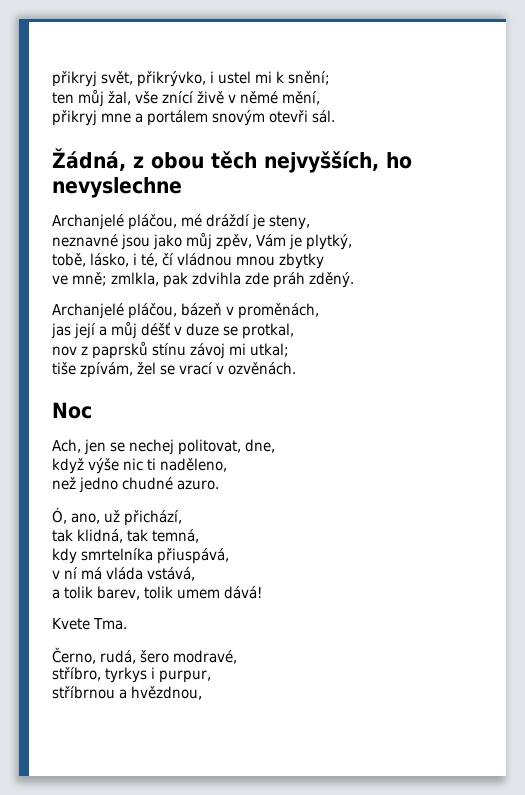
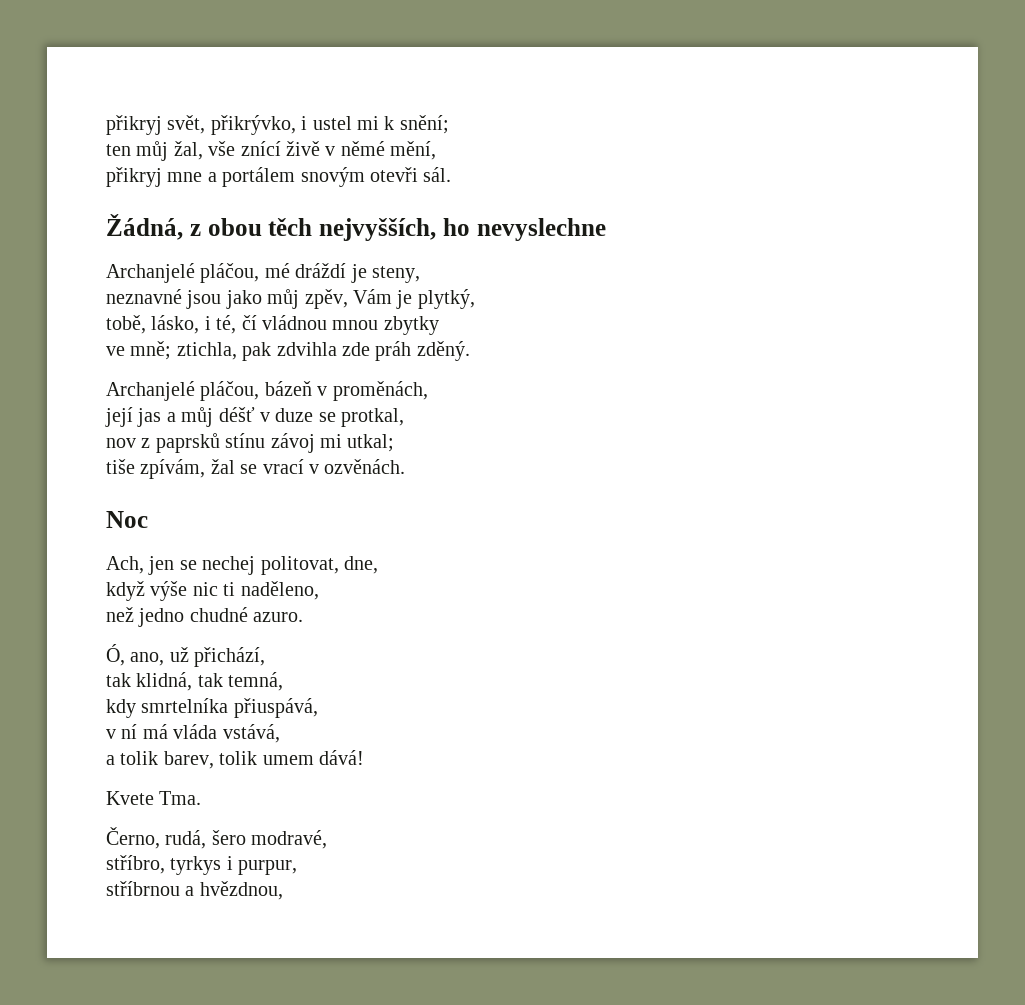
- ve mně; zmlkla, pak zdvihla zde práh zděný.
+ ve mně; ztichla, pak zdvihla zde práh zděný.
- jas její a můj déšť v duze se protkal,
+ její jas a můj déšť v duze se protkal,
- tiše zpívám, žel se vrací v ozvěnách.
+ tiše zpívám, žal se vrací v ozvěnách.

